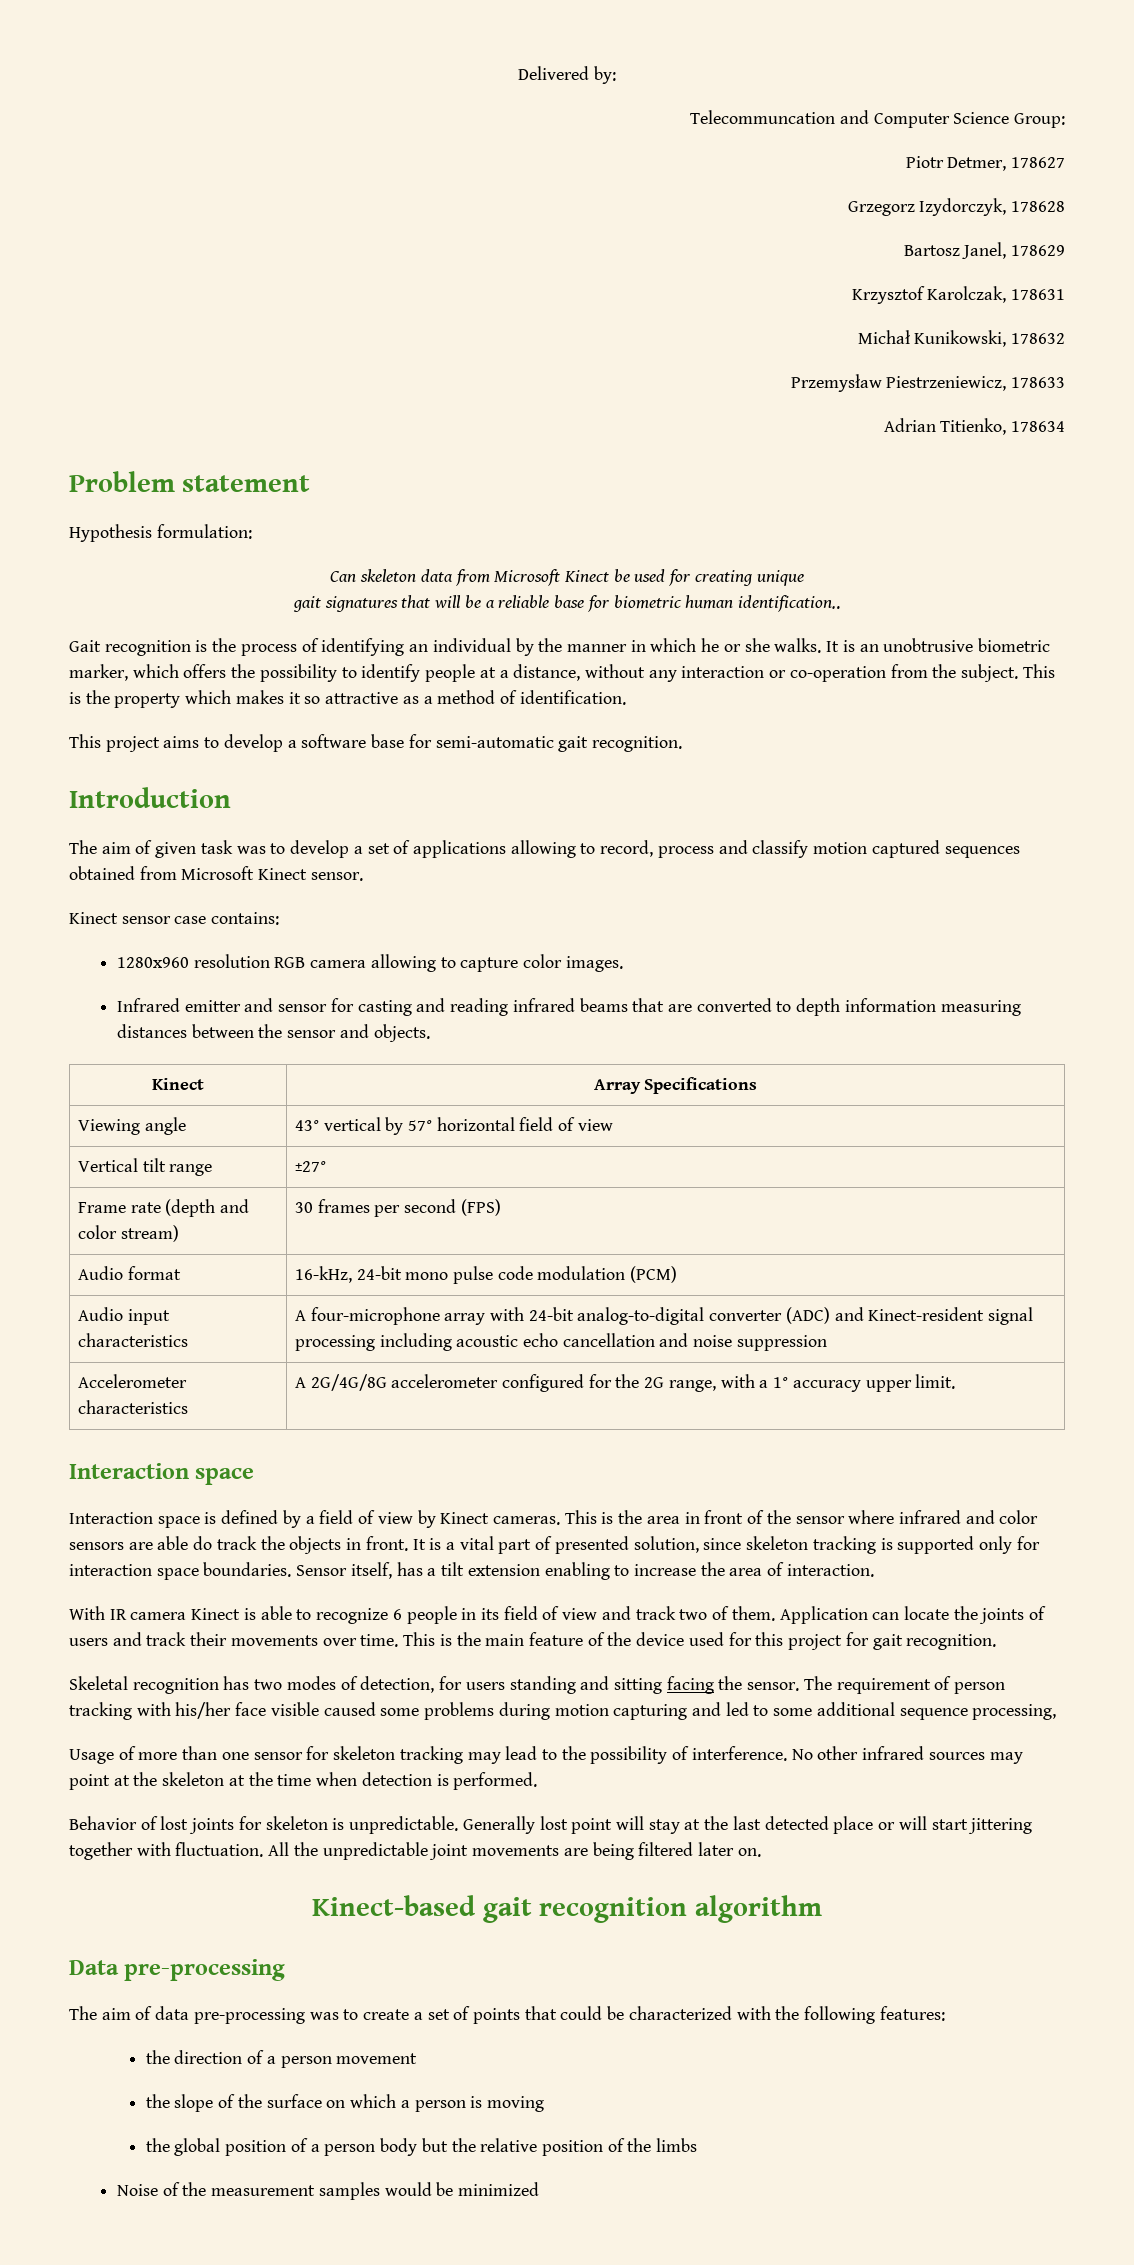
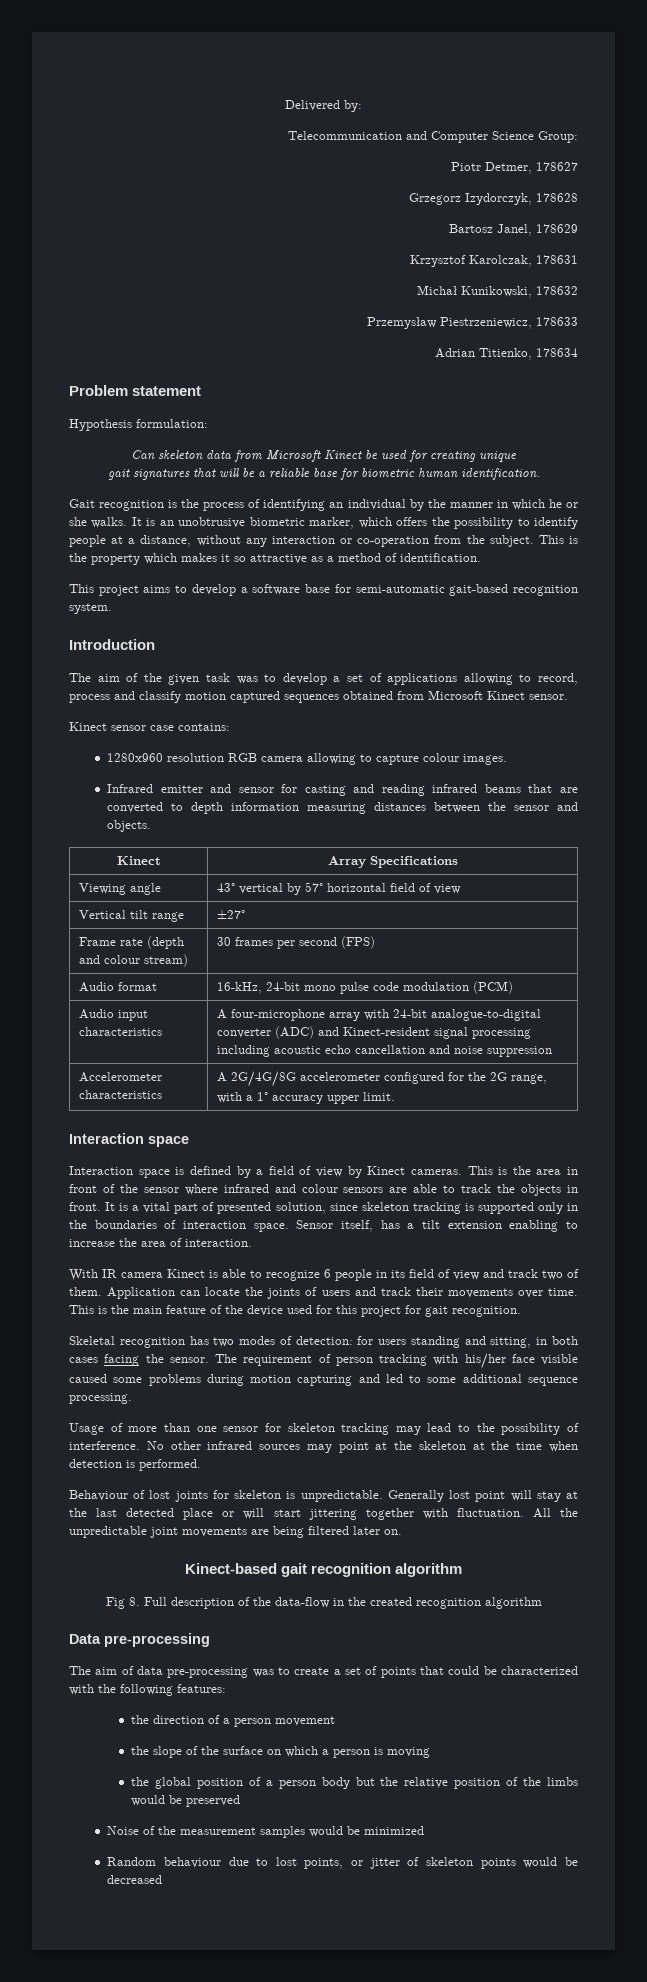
- Telecommuncation and Computer Science Group:
+ Telecommunication and Computer Science Group:
- gait signatures that will be a reliable base for biometric human identification..
+ gait signatures that will be a reliable base for biometric human identification.
- This project aims to develop a software base for semi-automatic gait recognition.
+ This project aims to develop a software base for semi-automatic gait-based recognition system.
- The aim of given task was to develop a set of applications allowing to record, process and classify motion captured sequences obtained from Microsoft Kinect sensor.
+ The aim of the given task was to develop a set of applications allowing to record, process and classify motion captured sequences obtained from Microsoft Kinect sensor.
- 1280x960 resolution RGB camera allowing to capture color images.
+ 1280x960 resolution RGB camera allowing to capture colour images.
- Frame rate (depth and color stream) | 30 frames per second (FPS)
+ Frame rate (depth and colour stream) | 30 frames per second (FPS)
- Audio input characteristics | A four-microphone array with 24-bit analog-to-digital converter (ADC) and Kinect-resident signal processing including acoustic echo cancellation and noise suppression
+ Audio input characteristics | A four-microphone array with 24-bit analogue-to-digital converter (ADC) and Kinect-resident signal processing including acoustic echo cancellation and noise suppression
- This is the area in front of the sensor where infrared and color sensors are able do track the objects in front.
+ This is the area in front of the sensor where infrared and colour sensors are able to track the objects in front.
- It is a vital part of presented solution, since skeleton tracking is supported only for interaction space boundaries.
+ It is a vital part of presented solution, since skeleton tracking is supported only in the boundaries of interaction space.
- Skeletal recognition has two modes of detection, for users standing and sitting facing the sensor.
+ Skeletal recognition has two modes of detection: for users standing and sitting, in both cases facing the sensor.
- The requirement of person tracking with his/her face visible caused some problems during motion capturing and led to some additional sequence processing,
+ The requirement of person tracking with his/her face visible caused some problems during motion capturing and led to some additional sequence processing.
- Behavior of lost joints for skeleton is unpredictable.
+ Behaviour of lost joints for skeleton is unpredictable.
+ Fig 8. Full description of the data-flow in the created recognition algorithm
- the global position of a person body but the relative position of the limbs
+ the global position of a person body but the relative position of the limbs would be preserved
+ Random behaviour due to lost points, or jitter of skeleton points would be decreased

